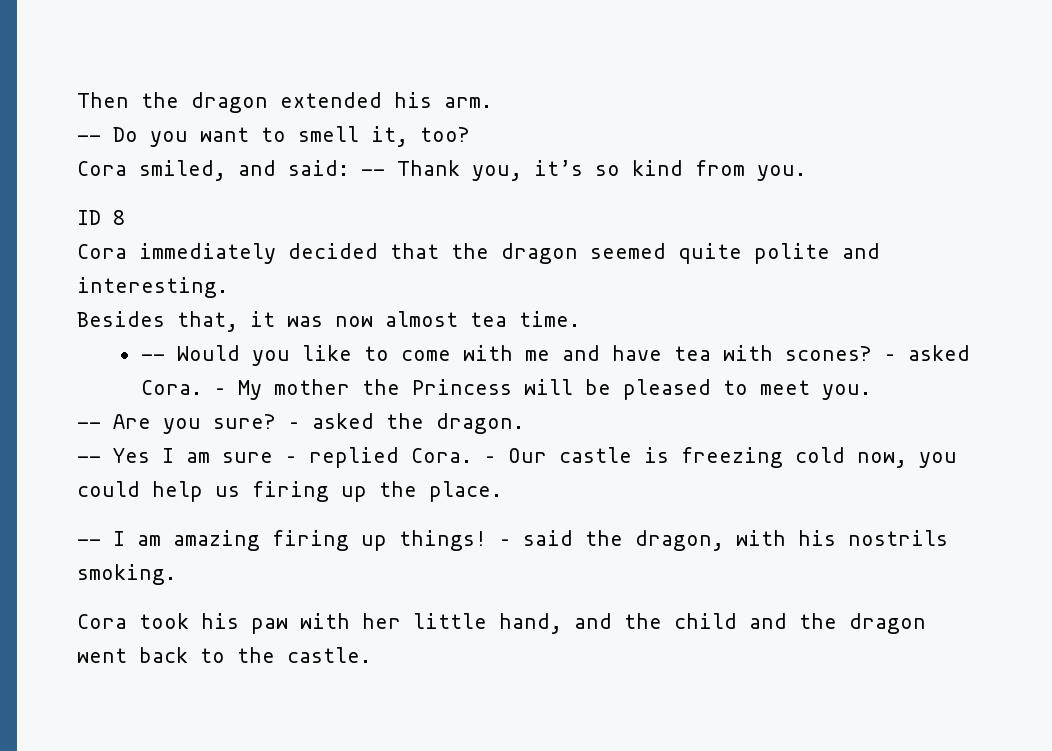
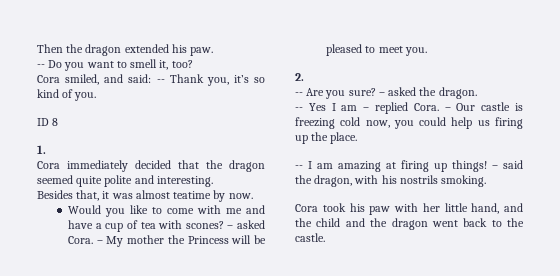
- Then the dragon extended his arm.
+ Then the dragon extended his paw.
- Cora smiled, and said: -- Thank you, it’s so kind from you.
+ Cora smiled, and said: -- Thank you, it’s so kind of you.
+ 1.
- Besides that, it was now almost tea time.
- -- Would you like to come with me and have tea with scones?
+ Besides that, it was almost teatime by now.
+ Would you like to come with me and have a cup of tea with scones?
+ 2.
- -- Yes I am sure – replied Cora.
+ -- Yes I am – replied Cora.
- -- I am amazing firing up things!
+ -- I am amazing at firing up things!

